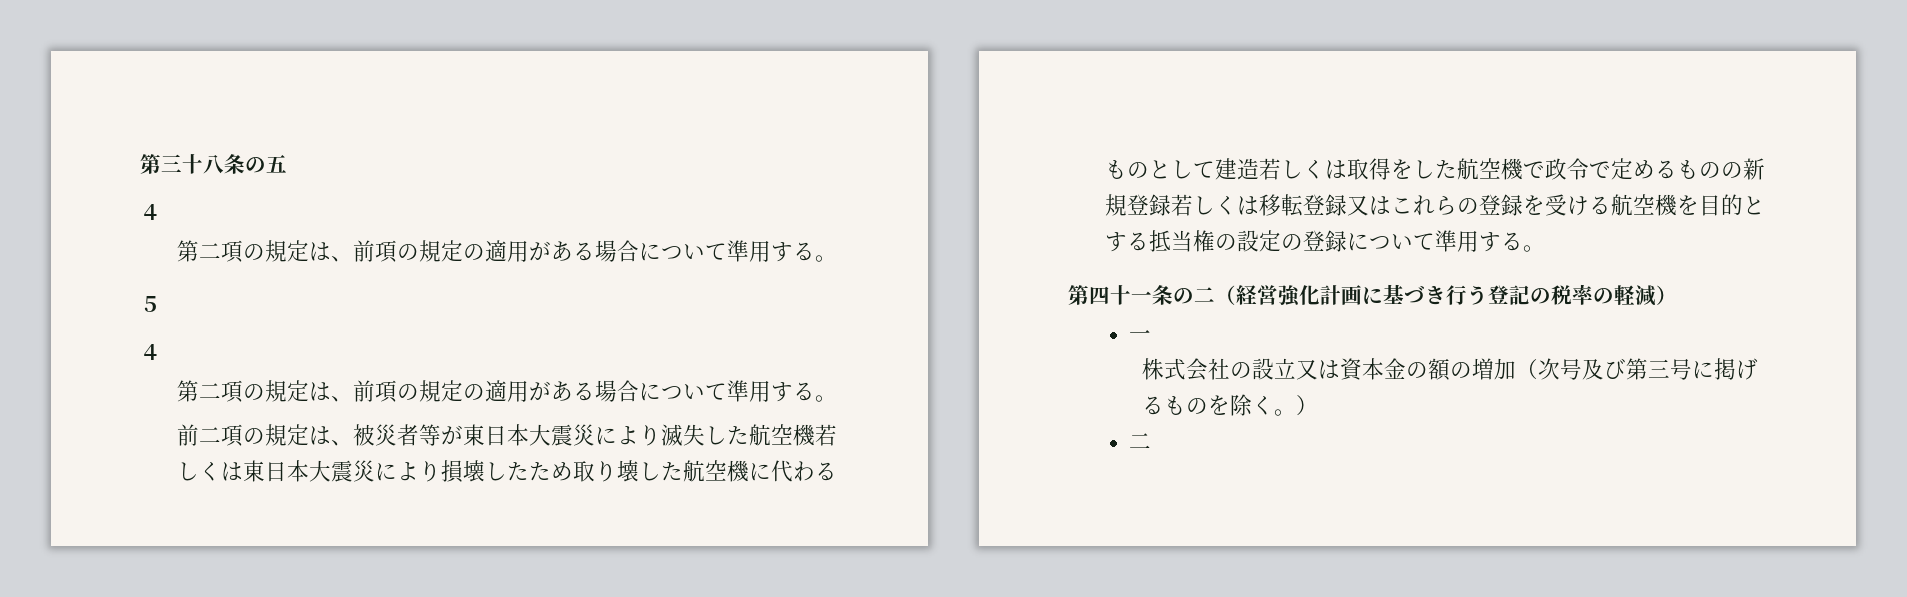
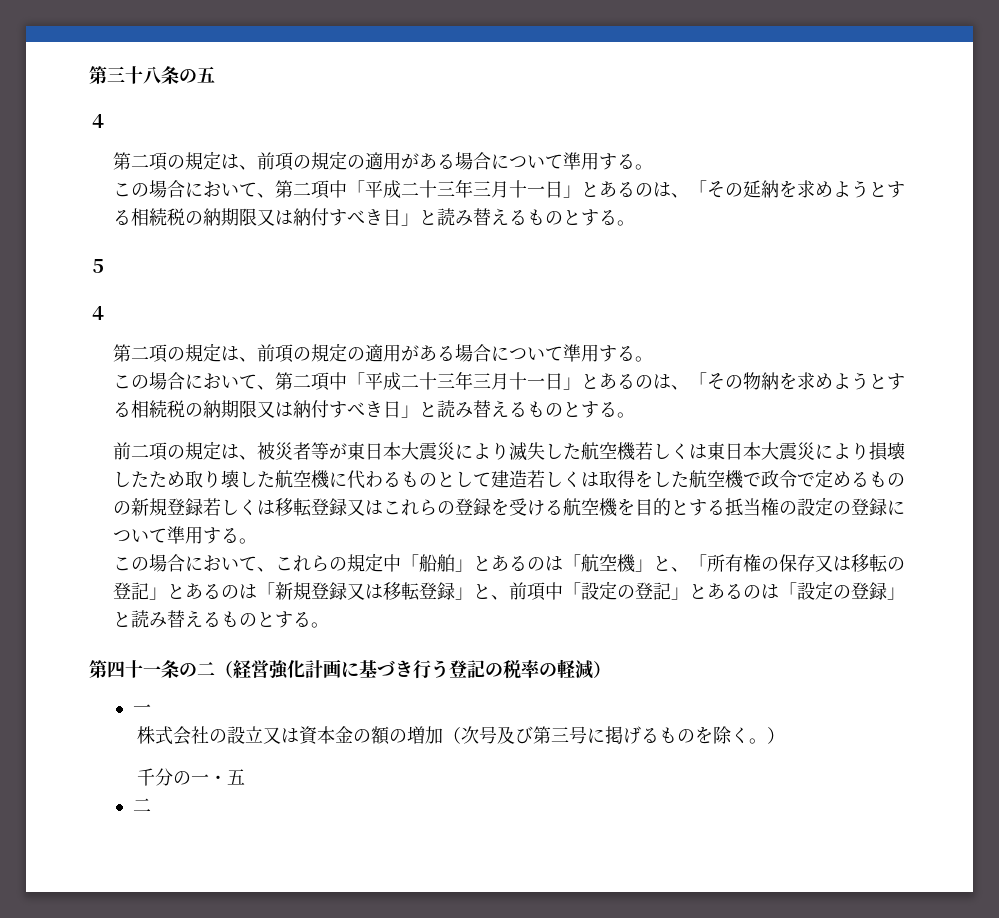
+ この場合において、第二項中「平成二十三年三月十一日」とあるのは、「その延納を求めようとする相続税の納期限又は納付すべき日」と読み替えるものとする。
+ この場合において、第二項中「平成二十三年三月十一日」とあるのは、「その物納を求めようとする相続税の納期限又は納付すべき日」と読み替えるものとする。
+ この場合において、これらの規定中「船舶」とあるのは「航空機」と、「所有権の保存又は移転の登記」とあるのは「新規登録又は移転登録」と、前項中「設定の登記」とあるのは「設定の登録」と読み替えるものとする。
+ 千分の一・五

